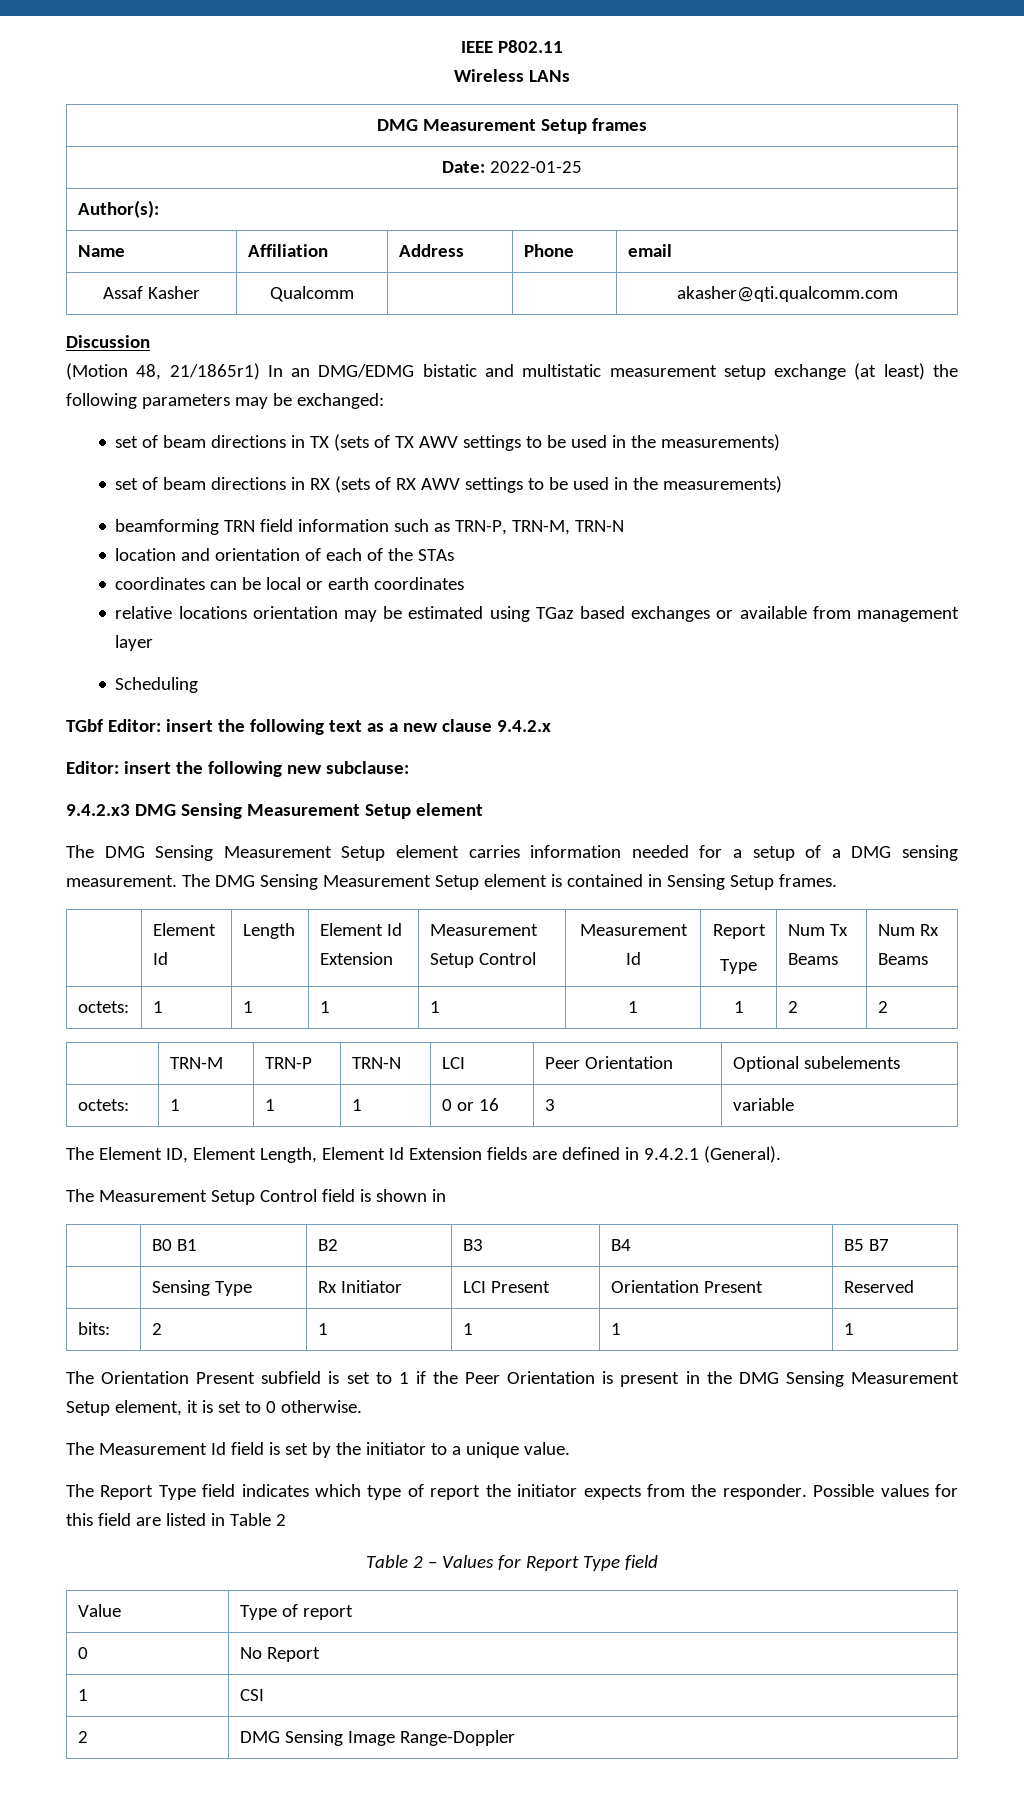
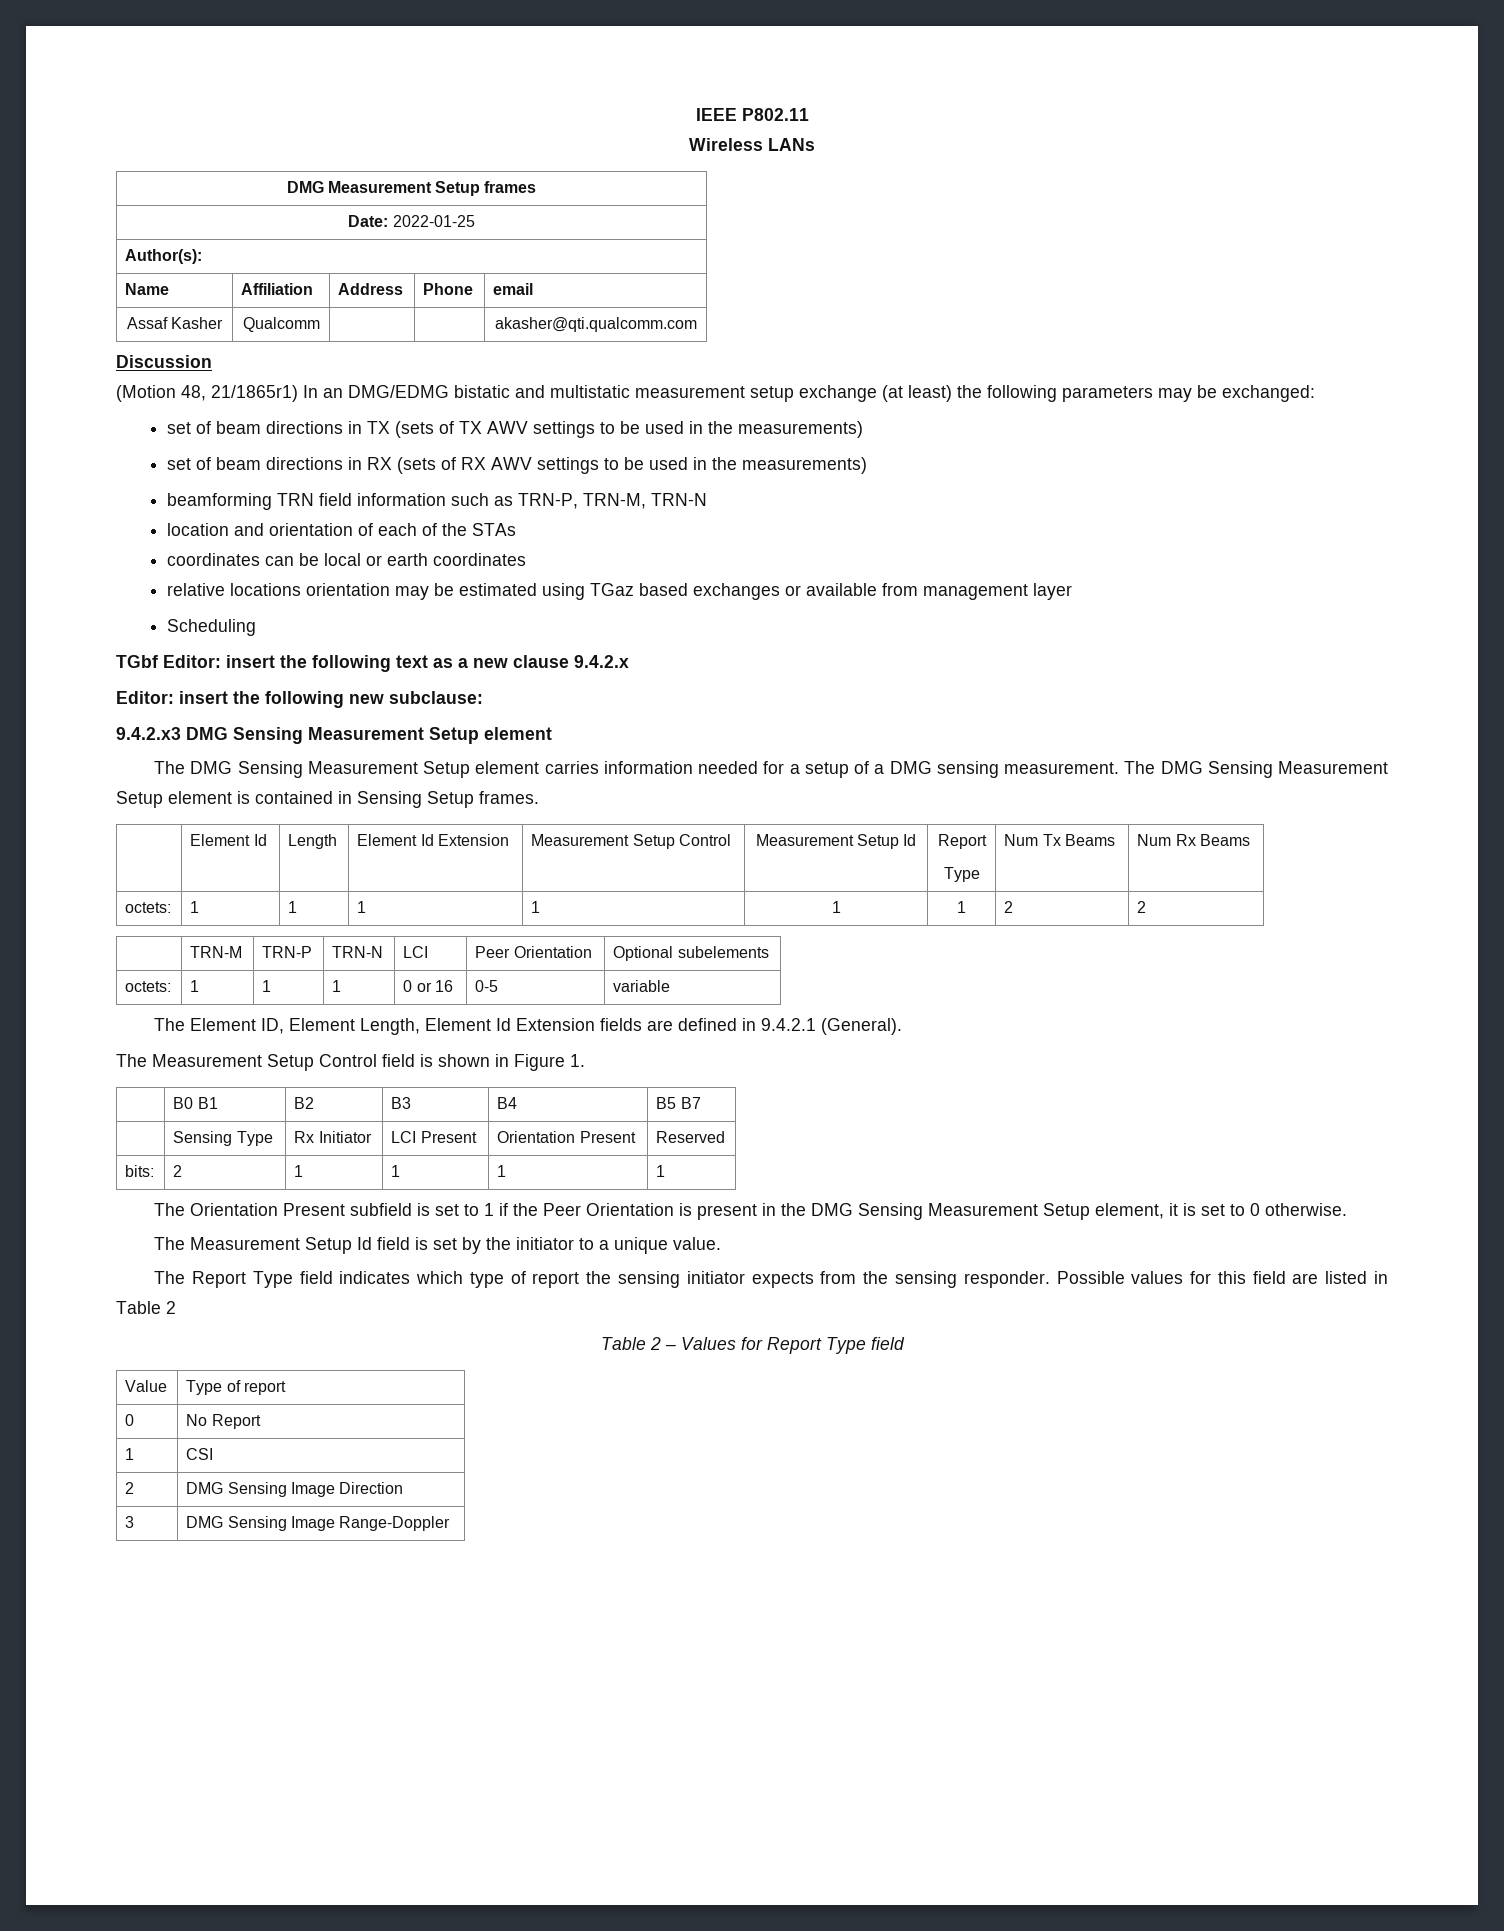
- | Element Id | Length | Element Id Extension | Measurement Setup Control | Measurement Id | Report
+ | Element Id | Length | Element Id Extension | Measurement Setup Control | Measurement Setup Id | Report
- octets: | 1 | 1 | 1 | 0 or 16 | 3 | variable
+ octets: | 1 | 1 | 1 | 0 or 16 | 0-5 | variable
- The Measurement Setup Control field is shown in
+ The Measurement Setup Control field is shown in Figure 1.
- The Measurement Id field is set by the initiator to a unique value.
+ The Measurement Setup Id field is set by the initiator to a unique value.
- The Report Type field indicates which type of report the initiator expects from the responder.
+ The Report Type field indicates which type of report the sensing initiator expects from the sensing responder.
- 2 | DMG Sensing Image Range-Doppler
+ 2 | DMG Sensing Image Direction
+ 3 | DMG Sensing Image Range-Doppler

